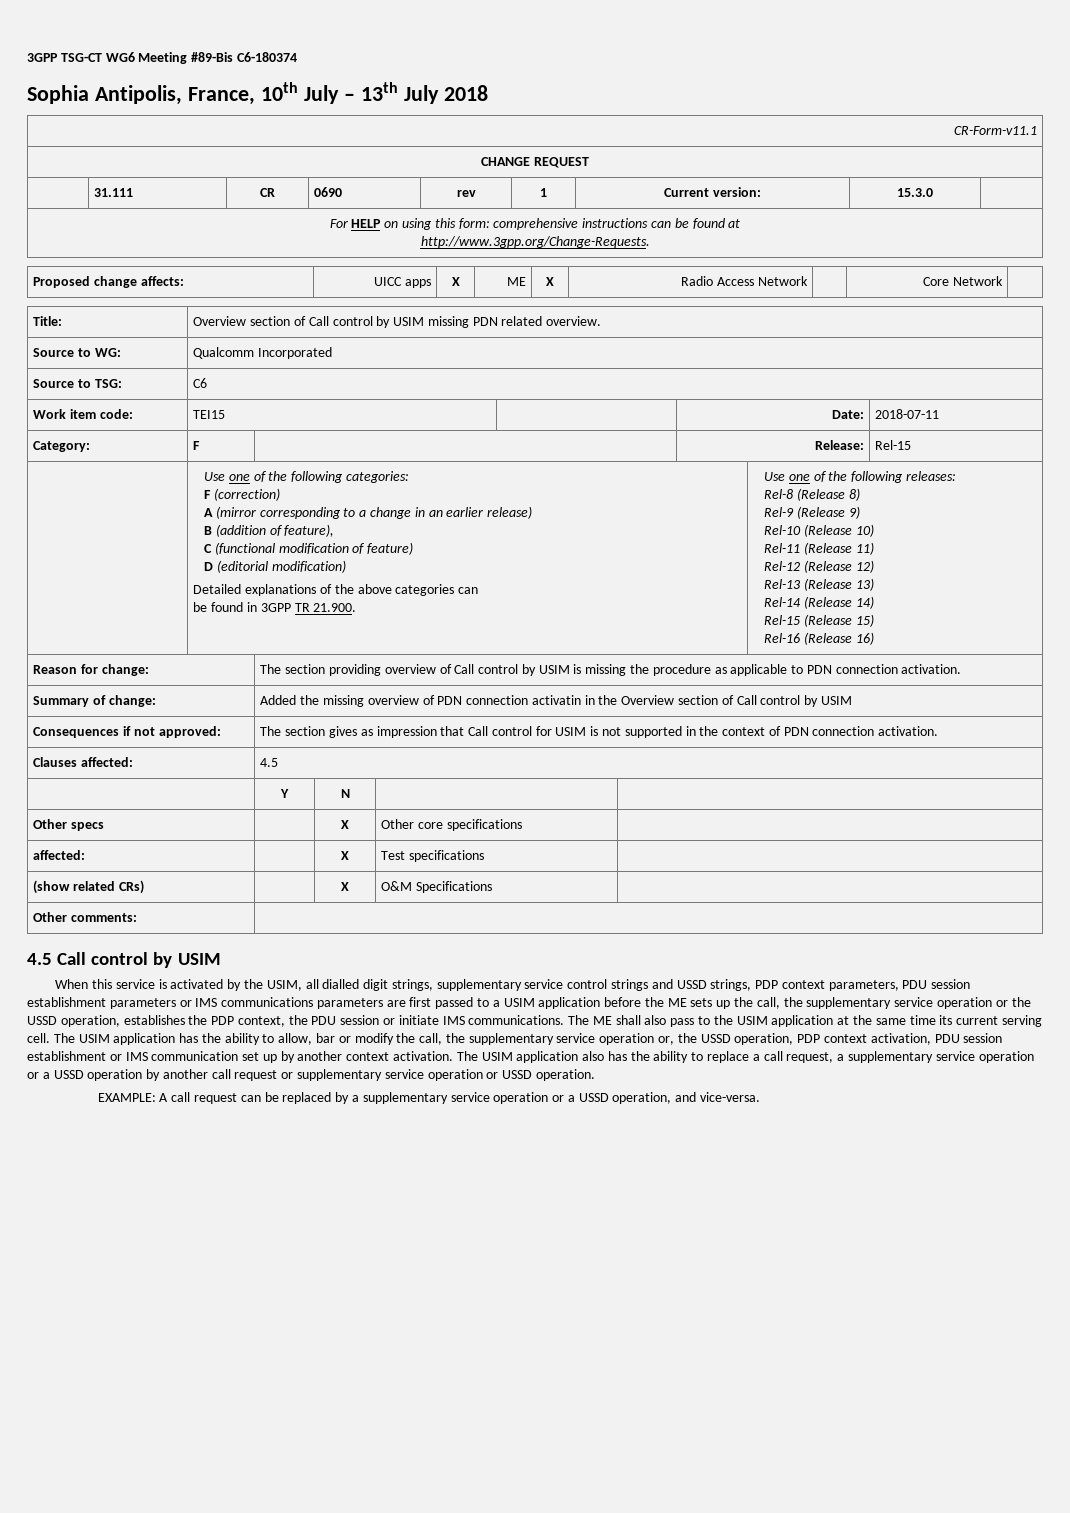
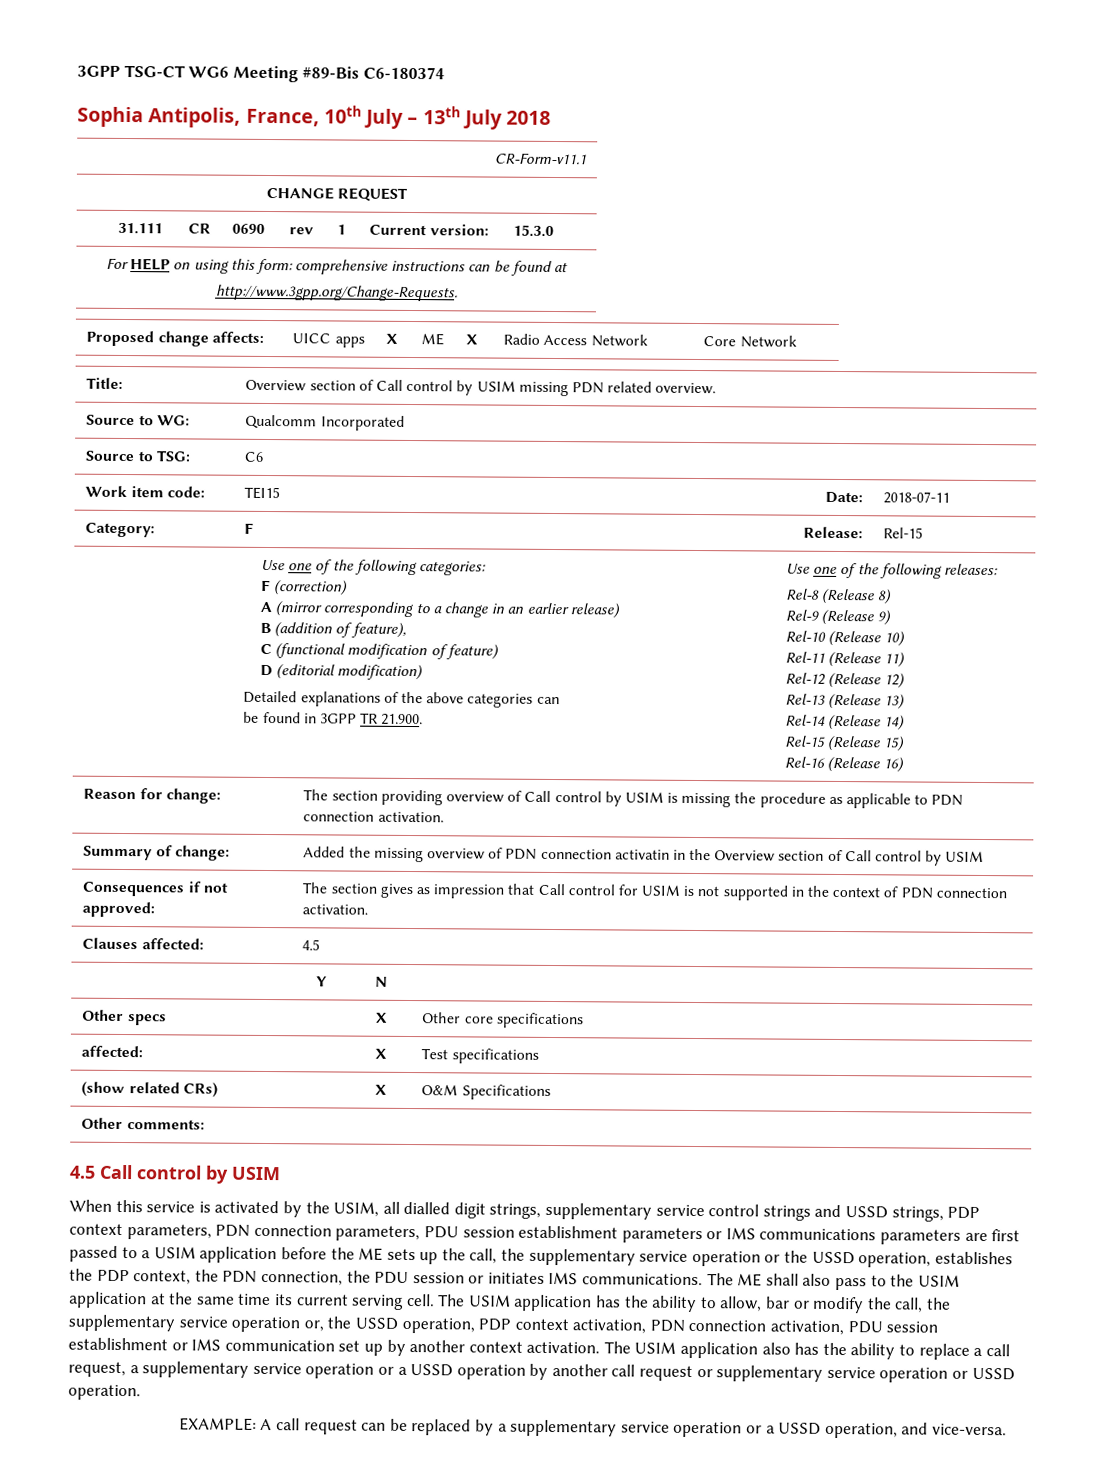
- When this service is activated by the USIM, all dialled digit strings, supplementary service control strings and USSD strings, PDP context parameters, PDU session establishment parameters or IMS communications parameters are first passed to a USIM application before the ME sets up the call, the supplementary service operation or the USSD operation, establishes the PDP context, the PDU session or initiate IMS communications.
+ When this service is activated by the USIM, all dialled digit strings, supplementary service control strings and USSD strings, PDP context parameters, PDN connection parameters, PDU session establishment parameters or IMS communications parameters are first passed to a USIM application before the ME sets up the call, the supplementary service operation or the USSD operation, establishes the PDP context, the PDN connection, the PDU session or initiates IMS communications.
- The USIM application has the ability to allow, bar or modify the call, the supplementary service operation or, the USSD operation, PDP context activation, PDU session establishment or IMS communication set up by another context activation.
+ The USIM application has the ability to allow, bar or modify the call, the supplementary service operation or, the USSD operation, PDP context activation, PDN connection activation, PDU session establishment or IMS communication set up by another context activation.

